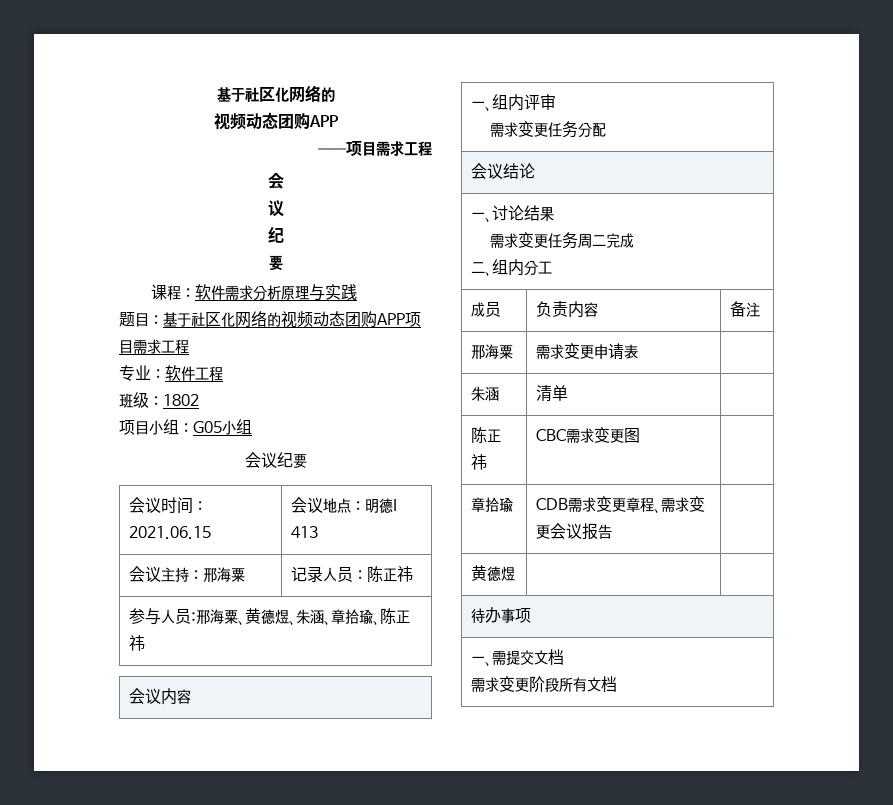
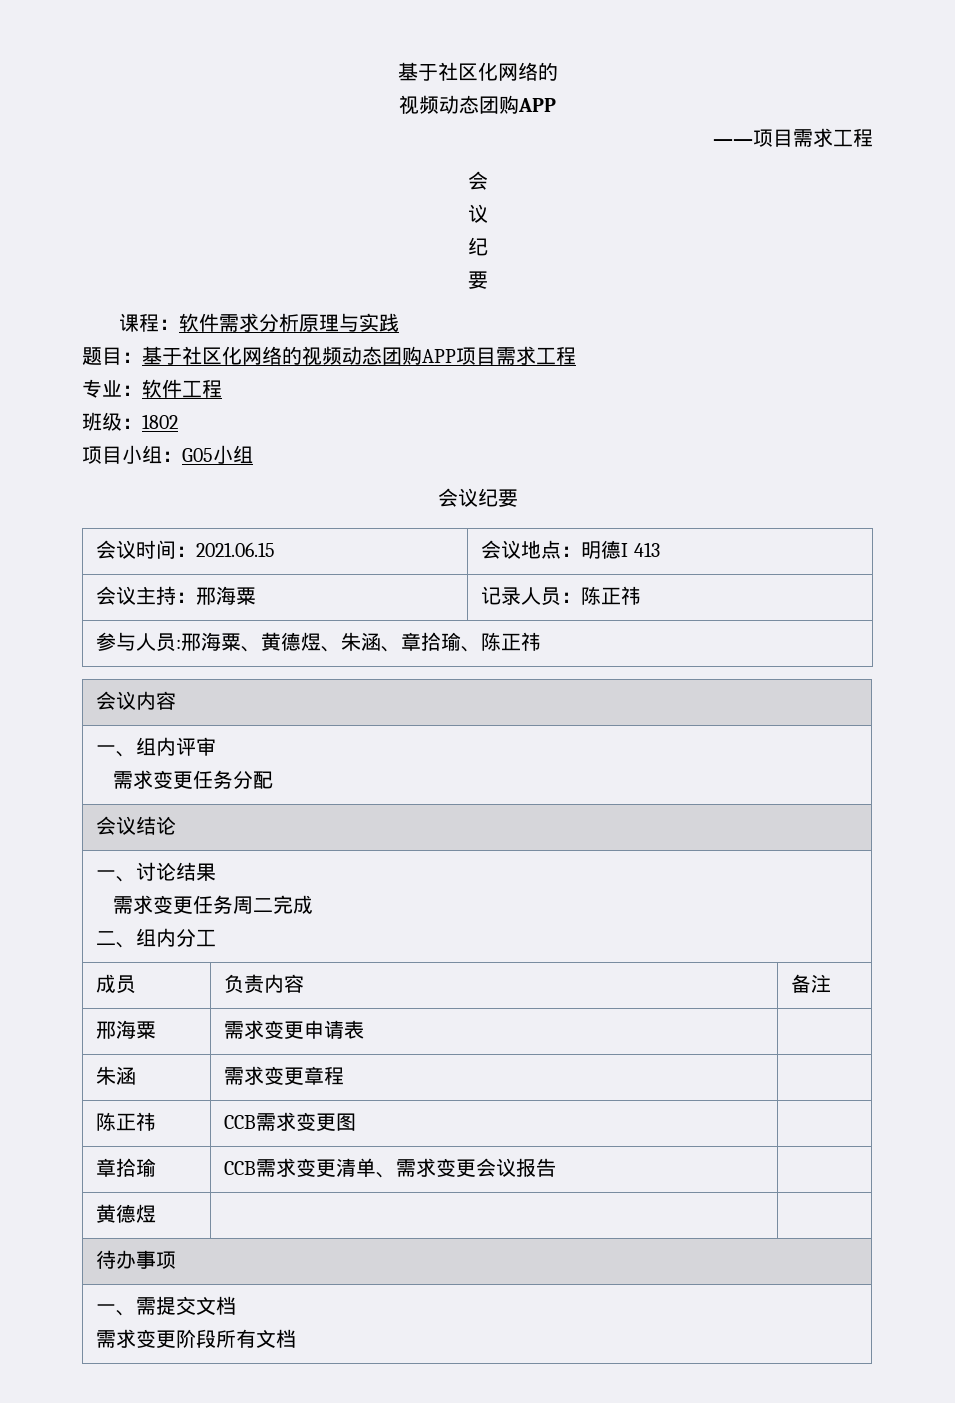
- 朱涵 | 清单 |
+ 朱涵 | 需求变更章程 |
- 陈正祎 | CBC需求变更图 |
+ 陈正祎 | CCB需求变更图 |
- 章拾瑜 | CDB需求变更章程、需求变更会议报告 |
+ 章拾瑜 | CCB需求变更清单、需求变更会议报告 |

